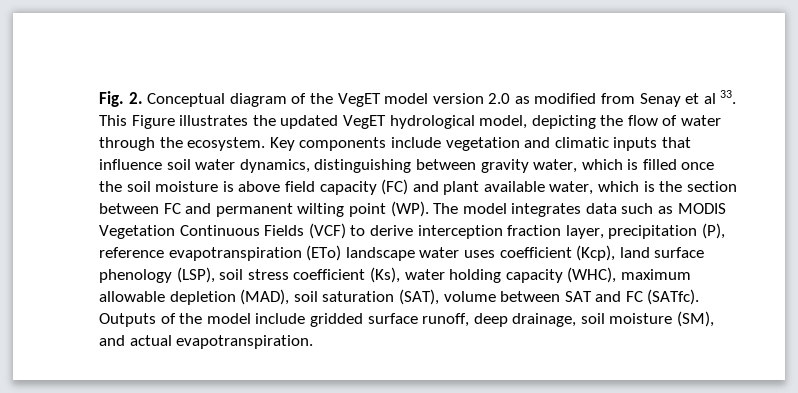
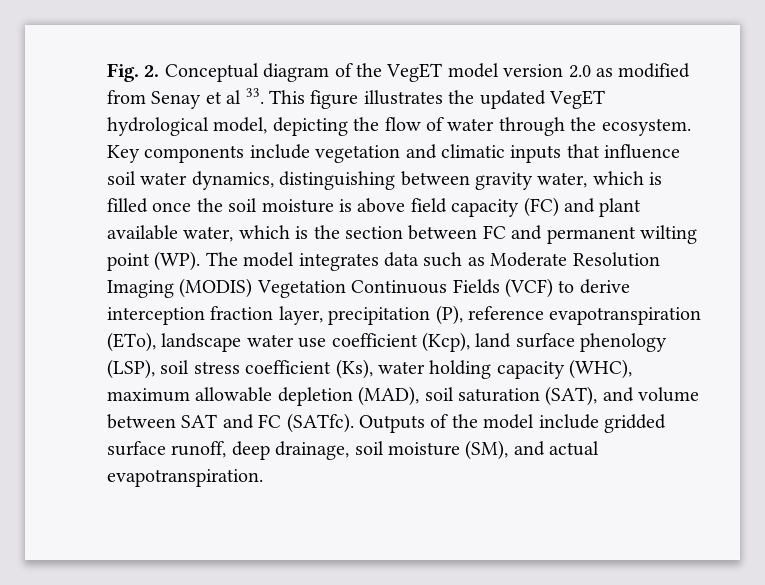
- Fig. 2. Conceptual diagram of the VegET model version 2.0 as modified from Senay et al 33. This Figure illustrates the updated VegET hydrological model, depicting the flow of water through the ecosystem.
+ Fig. 2. Conceptual diagram of the VegET model version 2.0 as modified from Senay et al 33. This figure illustrates the updated VegET hydrological model, depicting the flow of water through the ecosystem.
- Key components include vegetation and climatic inputs that influence soil water dynamics, distinguishing between gravity water, which is filled once the soil moisture is above field capacity (FC) and plant available water, which is the section between FC and permanent wilting point (WP). The model integrates data such as MODIS Vegetation Continuous Fields (VCF) to derive interception fraction layer, precipitation (P), reference evapotranspiration (ETo) landscape water uses coefficient (Kcp), land surface phenology (LSP), soil stress coefficient (Ks), water holding capacity (WHC), maximum allowable depletion (MAD), soil saturation (SAT), volume between SAT and FC (SATfc).
+ Key components include vegetation and climatic inputs that influence soil water dynamics, distinguishing between gravity water, which is filled once the soil moisture is above field capacity (FC) and plant available water, which is the section between FC and permanent wilting point (WP). The model integrates data such as Moderate Resolution Imaging (MODIS) Vegetation Continuous Fields (VCF) to derive interception fraction layer, precipitation (P), reference evapotranspiration (ETo), landscape water use coefficient (Kcp), land surface phenology (LSP), soil stress coefficient (Ks), water holding capacity (WHC), maximum allowable depletion (MAD), soil saturation (SAT), and volume between SAT and FC (SATfc).

